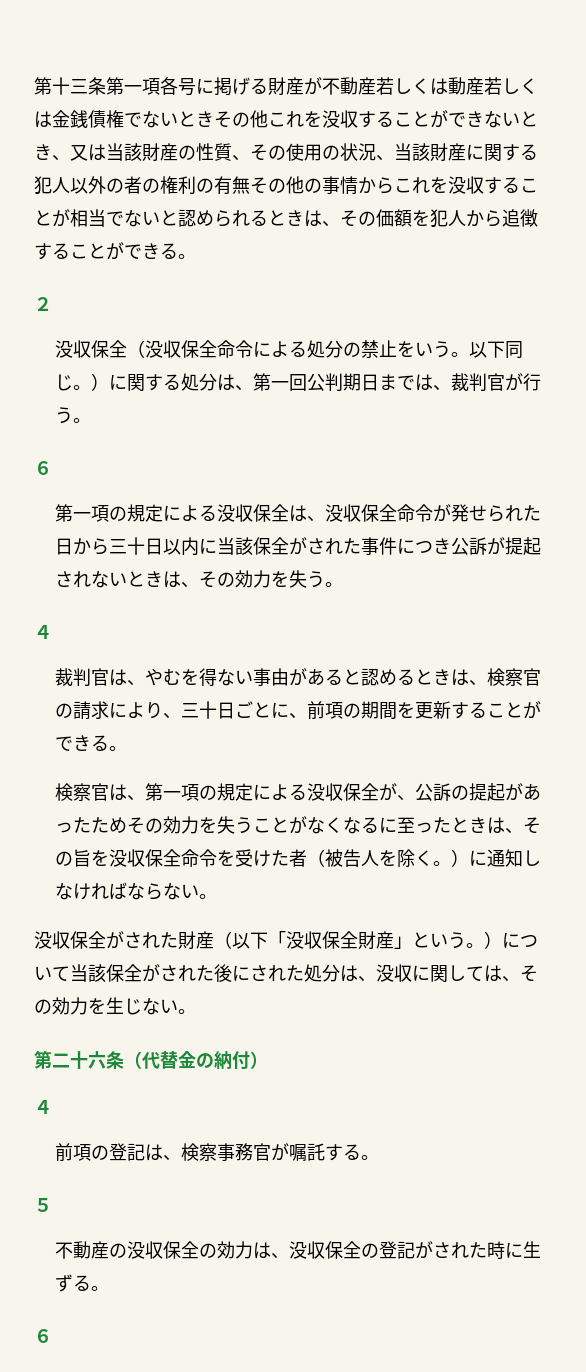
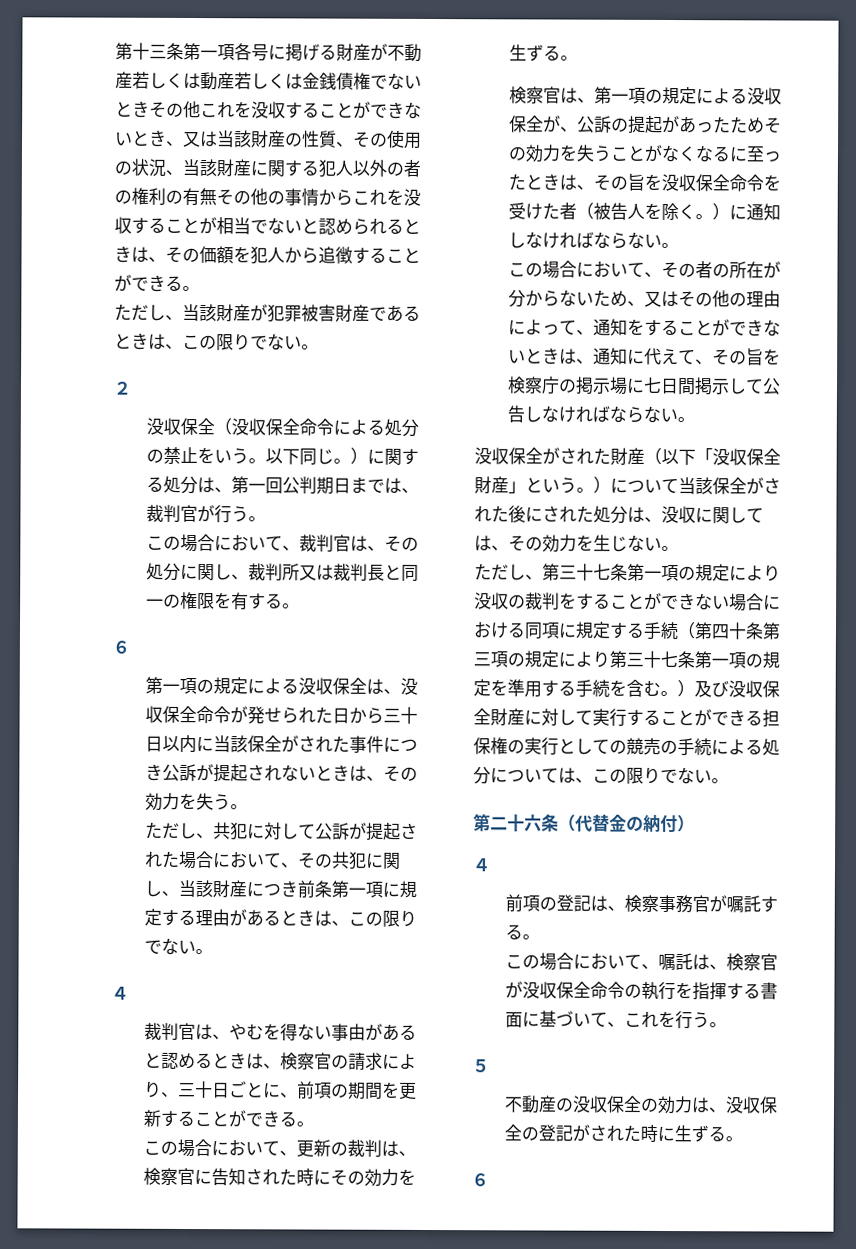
+ ただし、当該財産が犯罪被害財産であるときは、この限りでない。
+ この場合において、裁判官は、その処分に関し、裁判所又は裁判長と同一の権限を有する。
+ ただし、共犯に対して公訴が提起された場合において、その共犯に関し、当該財産につき前条第一項に規定する理由があるときは、この限りでない。
+ この場合において、更新の裁判は、検察官に告知された時にその効力を生ずる。
+ この場合において、その者の所在が分からないため、又はその他の理由によって、通知をすることができないときは、通知に代えて、その旨を検察庁の掲示場に七日間掲示して公告しなければならない。
+ ただし、第三十七条第一項の規定により没収の裁判をすることができない場合における同項に規定する手続（第四十条第三項の規定により第三十七条第一項の規定を準用する手続を含む。）及び没収保全財産に対して実行することができる担保権の実行としての競売の手続による処分については、この限りでない。
+ この場合において、嘱託は、検察官が没収保全命令の執行を指揮する書面に基づいて、これを行う。

